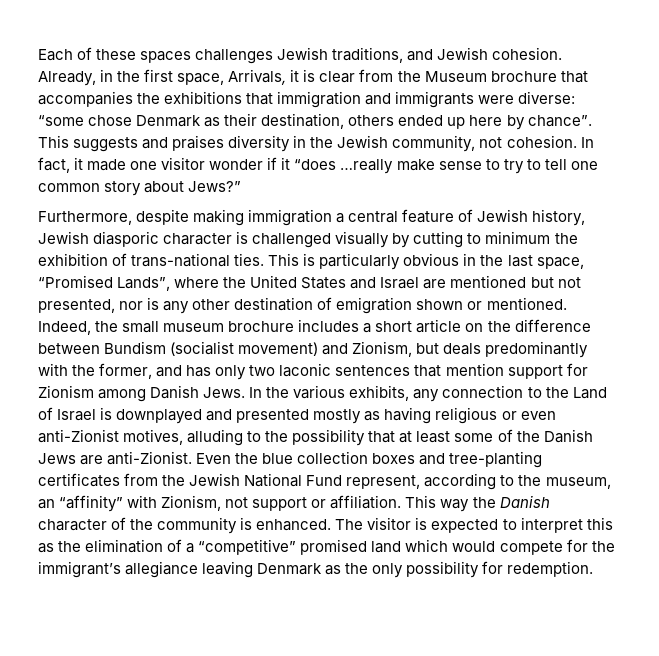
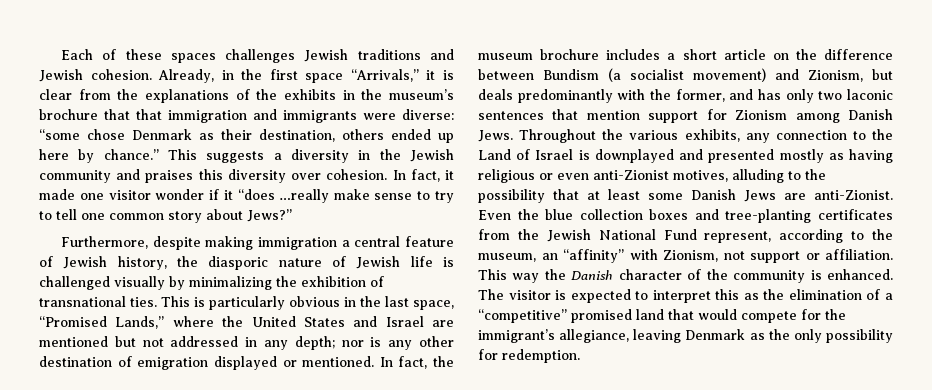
- Each of these spaces challenges Jewish traditions, and Jewish cohesion.
+ Each of these spaces challenges Jewish traditions and Jewish cohesion.
- Already, in the first space, Arrivals, it is clear from the Museum brochure that accompanies the exhibitions that immigration and immigrants were diverse: “some chose Denmark as their destination, others ended up here by chance”.
+ Already, in the first space “Arrivals,” it is clear from the explanations of the exhibits in the museum’s brochure that that immigration and immigrants were diverse: “some chose Denmark as their destination, others ended up here by chance.”
- This suggests and praises diversity in the Jewish community, not cohesion.
+ This suggests a diversity in the Jewish community and praises this diversity over cohesion.
- Furthermore, despite making immigration a central feature of Jewish history, Jewish diasporic character is challenged visually by cutting to minimum the exhibition of trans-national ties.
+ Furthermore, despite making immigration a central feature of Jewish history, the diasporic nature of Jewish life is challenged visually by minimalizing the exhibition of transnational ties.
- This is particularly obvious in the last space, “Promised Lands”, where the United States and Israel are mentioned but not presented, nor is any other destination of emigration shown or mentioned.
+ This is particularly obvious in the last space, “Promised Lands,” where the United States and Israel are mentioned but not addressed in any depth; nor is any other destination of emigration displayed or mentioned.
- Indeed, the small museum brochure includes a short article on the difference between Bundism (socialist movement) and Zionism, but deals predominantly with the former, and has only two laconic sentences that mention support for Zionism among Danish Jews.
+ In fact, the museum brochure includes a short article on the difference between Bundism (a socialist movement) and Zionism, but deals predominantly with the former, and has only two laconic sentences that mention support for Zionism among Danish Jews.
- In the various exhibits, any connection to the Land of Israel is downplayed and presented mostly as having religious or even anti-Zionist motives, alluding to the possibility that at least some of the Danish Jews are anti-Zionist.
+ Throughout the various exhibits, any connection to the Land of Israel is downplayed and presented mostly as having religious or even anti-Zionist motives, alluding to the possibility that at least some Danish Jews are anti-Zionist.
- The visitor is expected to interpret this as the elimination of a “competitive” promised land which would compete for the immigrant’s allegiance leaving Denmark as the only possibility for redemption.
+ The visitor is expected to interpret this as the elimination of a “competitive” promised land that would compete for the immigrant’s allegiance, leaving Denmark as the only possibility for redemption.

